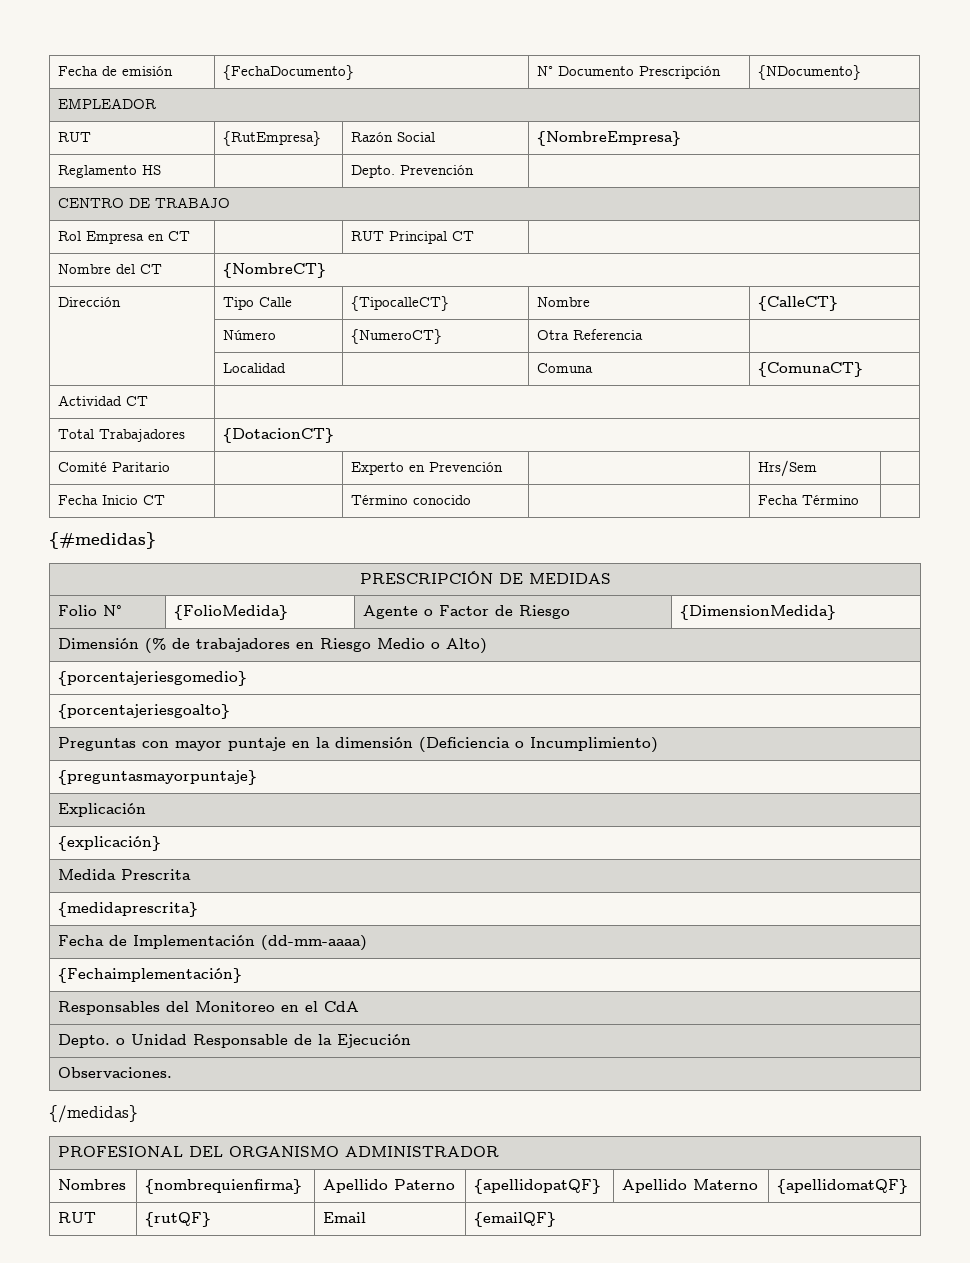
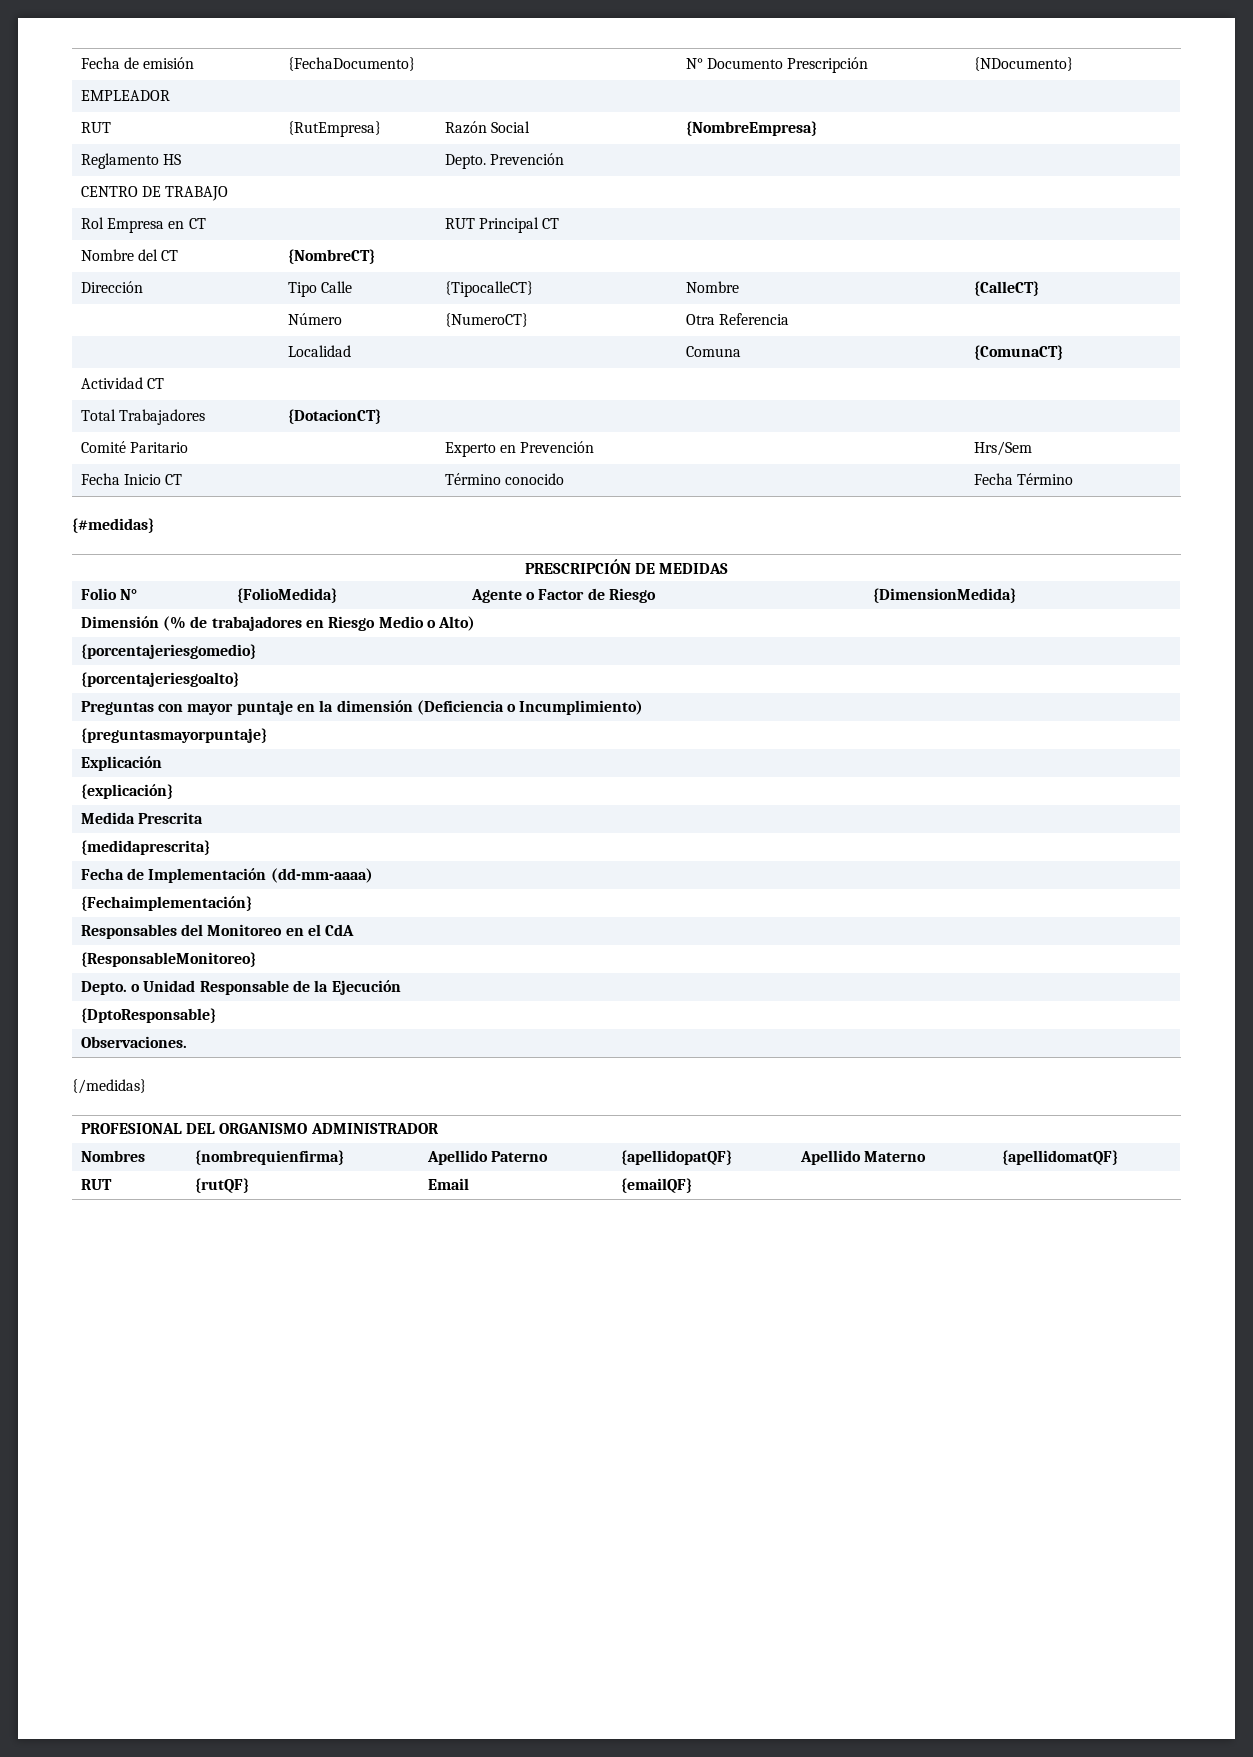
+ {ResponsableMonitoreo}
+ {DptoResponsable}

